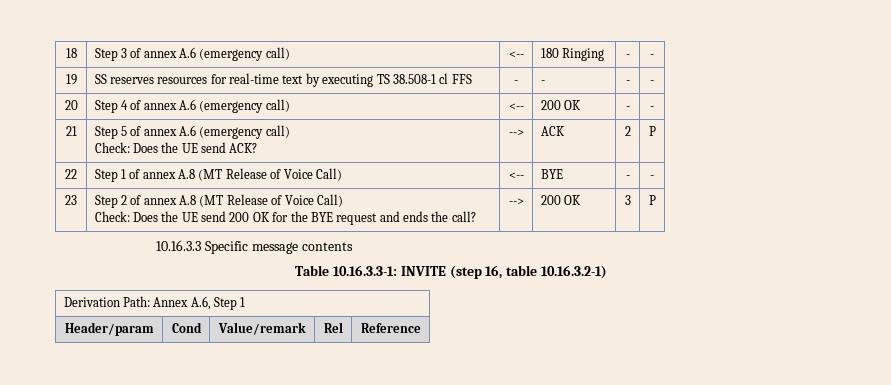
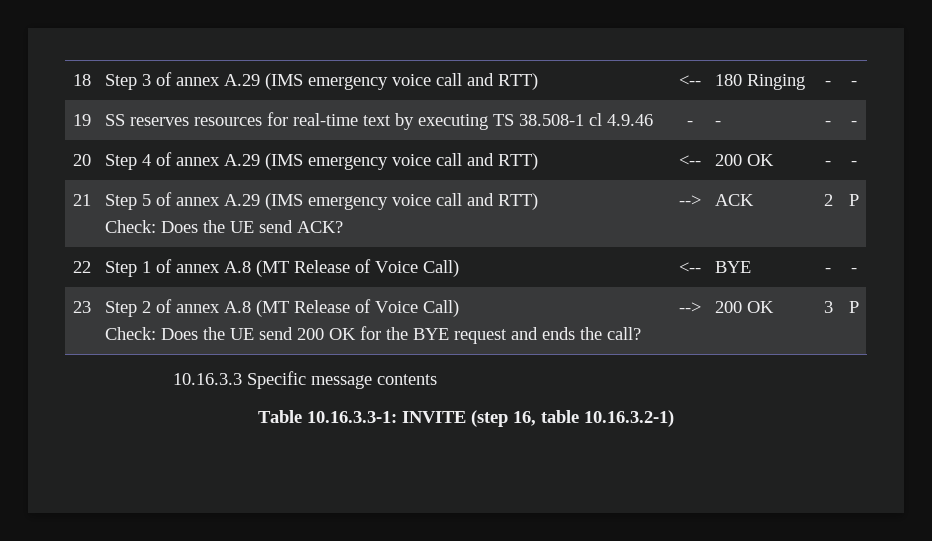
- 18 | Step 3 of annex A.6 (emergency call) | <-- | 180 Ringing | - | -
+ 18 | Step 3 of annex A.29 (IMS emergency voice call and RTT) | <-- | 180 Ringing | - | -
- 19 | SS reserves resources for real-time text by executing TS 38.508-1 cl FFS | - | - | - | -
+ 19 | SS reserves resources for real-time text by executing TS 38.508-1 cl 4.9.46 | - | - | - | -
- 20 | Step 4 of annex A.6 (emergency call) | <-- | 200 OK | - | -
+ 20 | Step 4 of annex A.29 (IMS emergency voice call and RTT) | <-- | 200 OK | - | -
- 21 | Step 5 of annex A.6 (emergency call)
+ 21 | Step 5 of annex A.29 (IMS emergency voice call and RTT)
- Derivation Path: Annex A.6, Step 1
- Header/param | Cond | Value/remark | Rel | Reference

